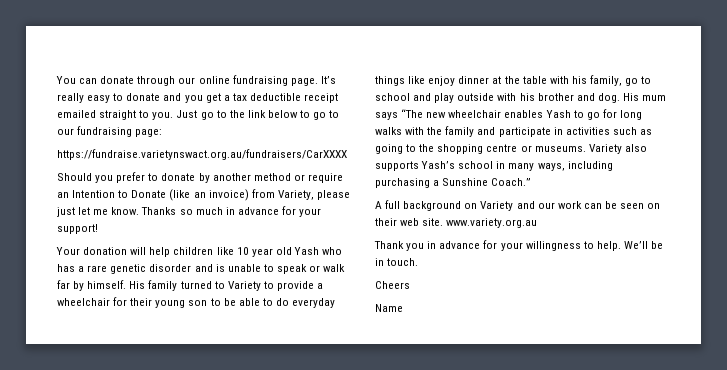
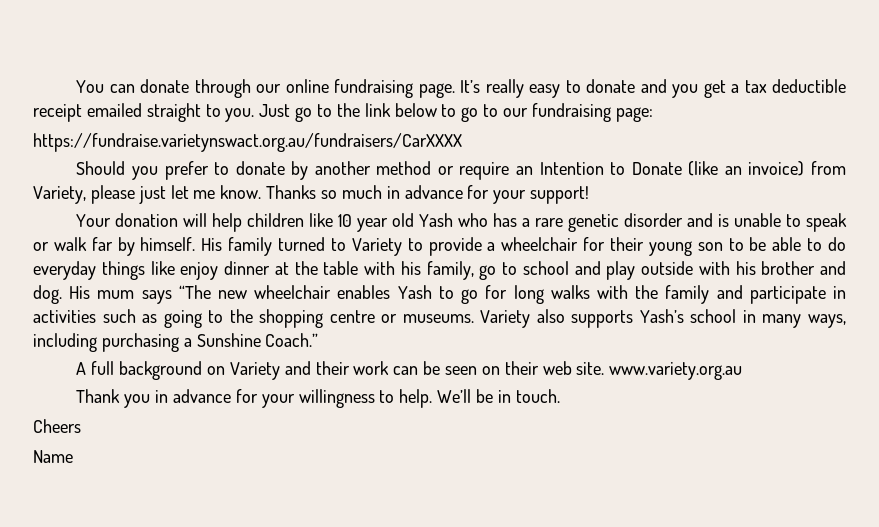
- A full background on Variety and our work can be seen on their web site. www.variety.org.au
+ A full background on Variety and their work can be seen on their web site. www.variety.org.au

